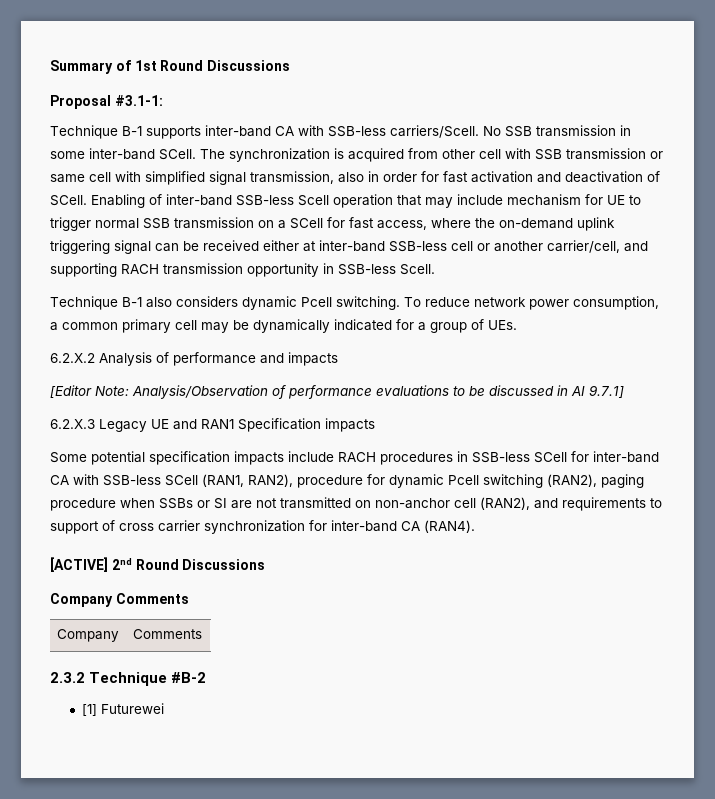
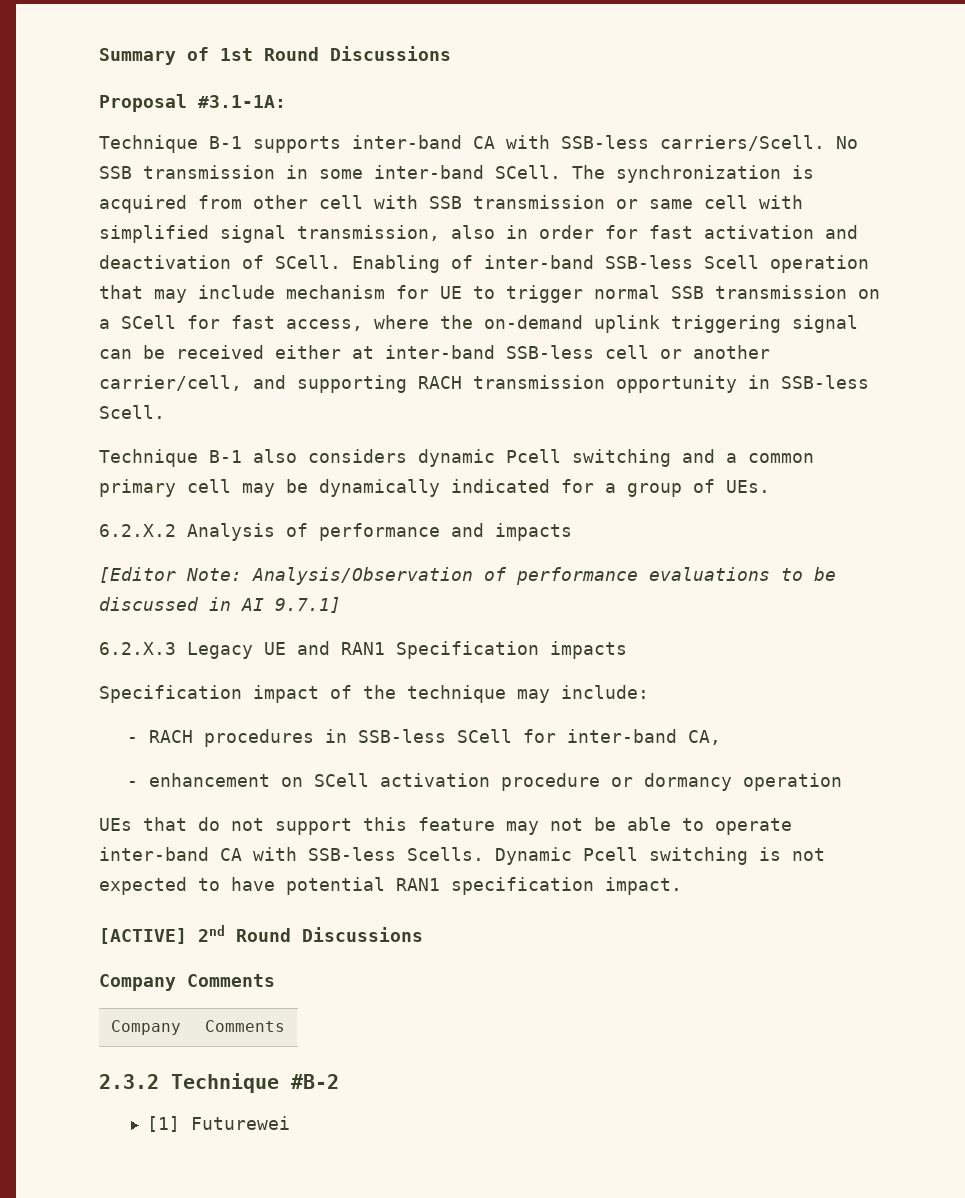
- Proposal #3.1-1:
+ Proposal #3.1-1A:
- Technique B-1 also considers dynamic Pcell switching. To reduce network power consumption, a common primary cell may be dynamically indicated for a group of UEs.
+ Technique B-1 also considers dynamic Pcell switching and a common primary cell may be dynamically indicated for a group of UEs.
- Some potential specification impacts include RACH procedures in SSB-less SCell for inter-band CA with SSB-less SCell (RAN1, RAN2), procedure for dynamic Pcell switching (RAN2), paging procedure when SSBs or SI are not transmitted on non-anchor cell (RAN2), and requirements to support of cross carrier synchronization for inter-band CA (RAN4).
+ Specification impact of the technique may include:
+ - RACH procedures in SSB-less SCell for inter-band CA,
+ - enhancement on SCell activation procedure or dormancy operation
+ UEs that do not support this feature may not be able to operate inter-band CA with SSB-less Scells. Dynamic Pcell switching is not expected to have potential RAN1 specification impact.

